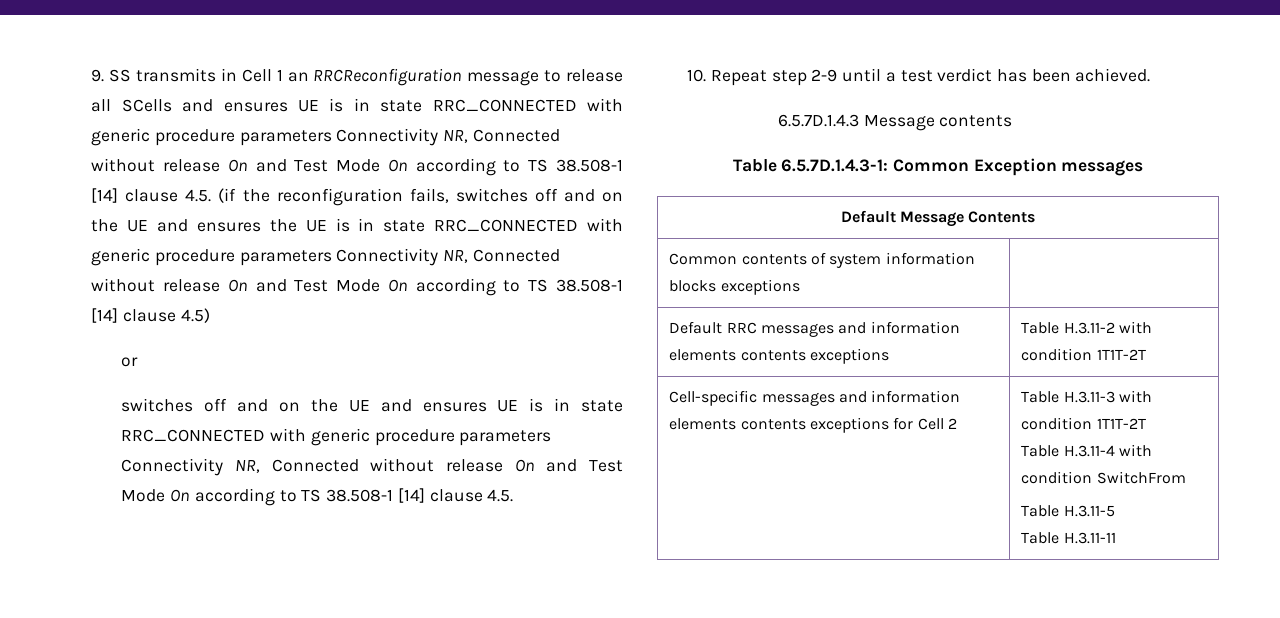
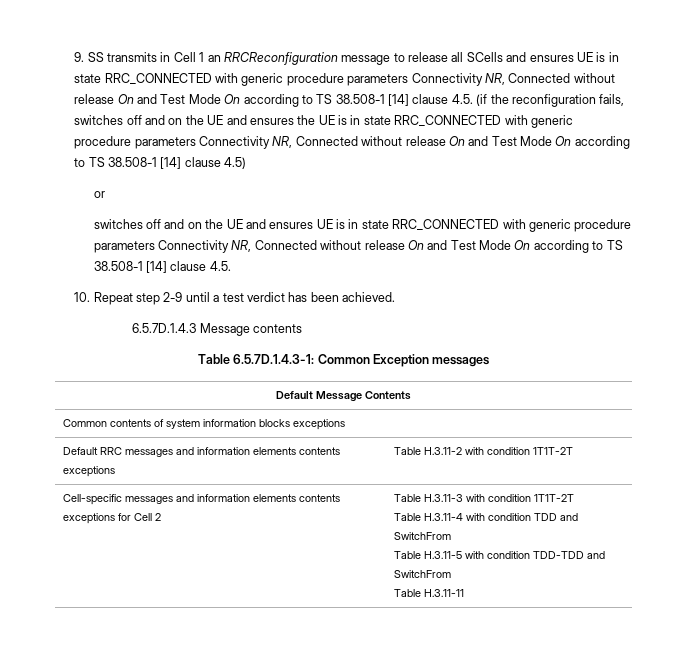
  Cell-specific messages and information elements contents exceptions for Cell 2 | Table H.3.11-3 with condition 1T1T-2T
- Table H.3.11-4 with condition SwitchFrom
- Table H.3.11-5
+ Table H.3.11-4 with condition TDD and SwitchFrom
+ Table H.3.11-5 with condition TDD-TDD and SwitchFrom

